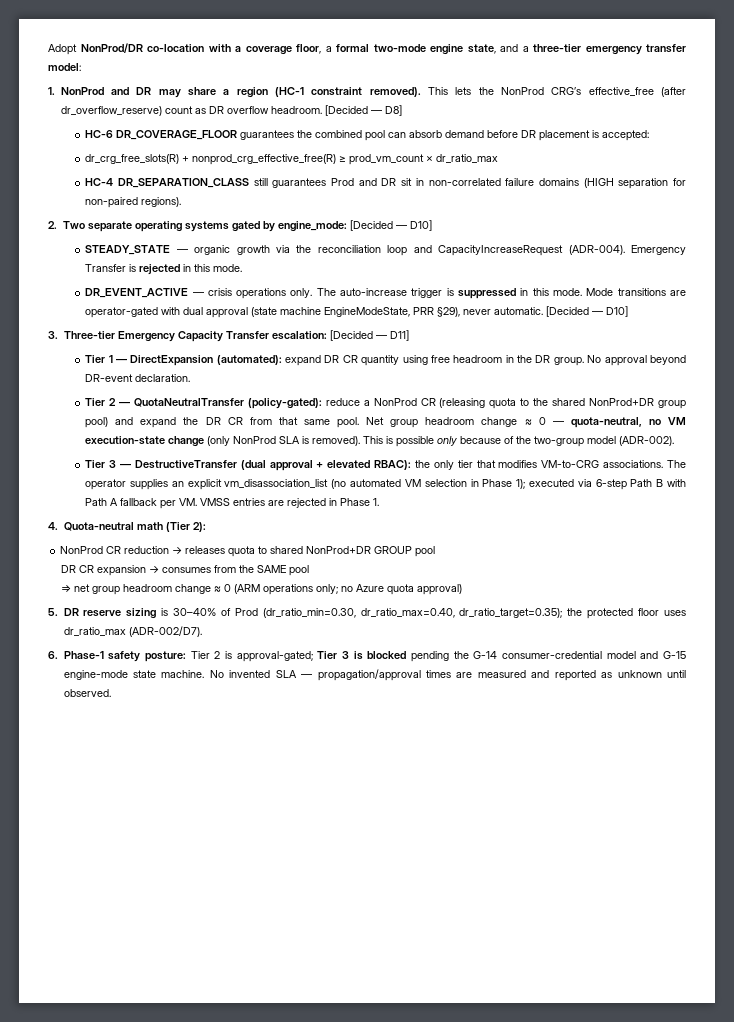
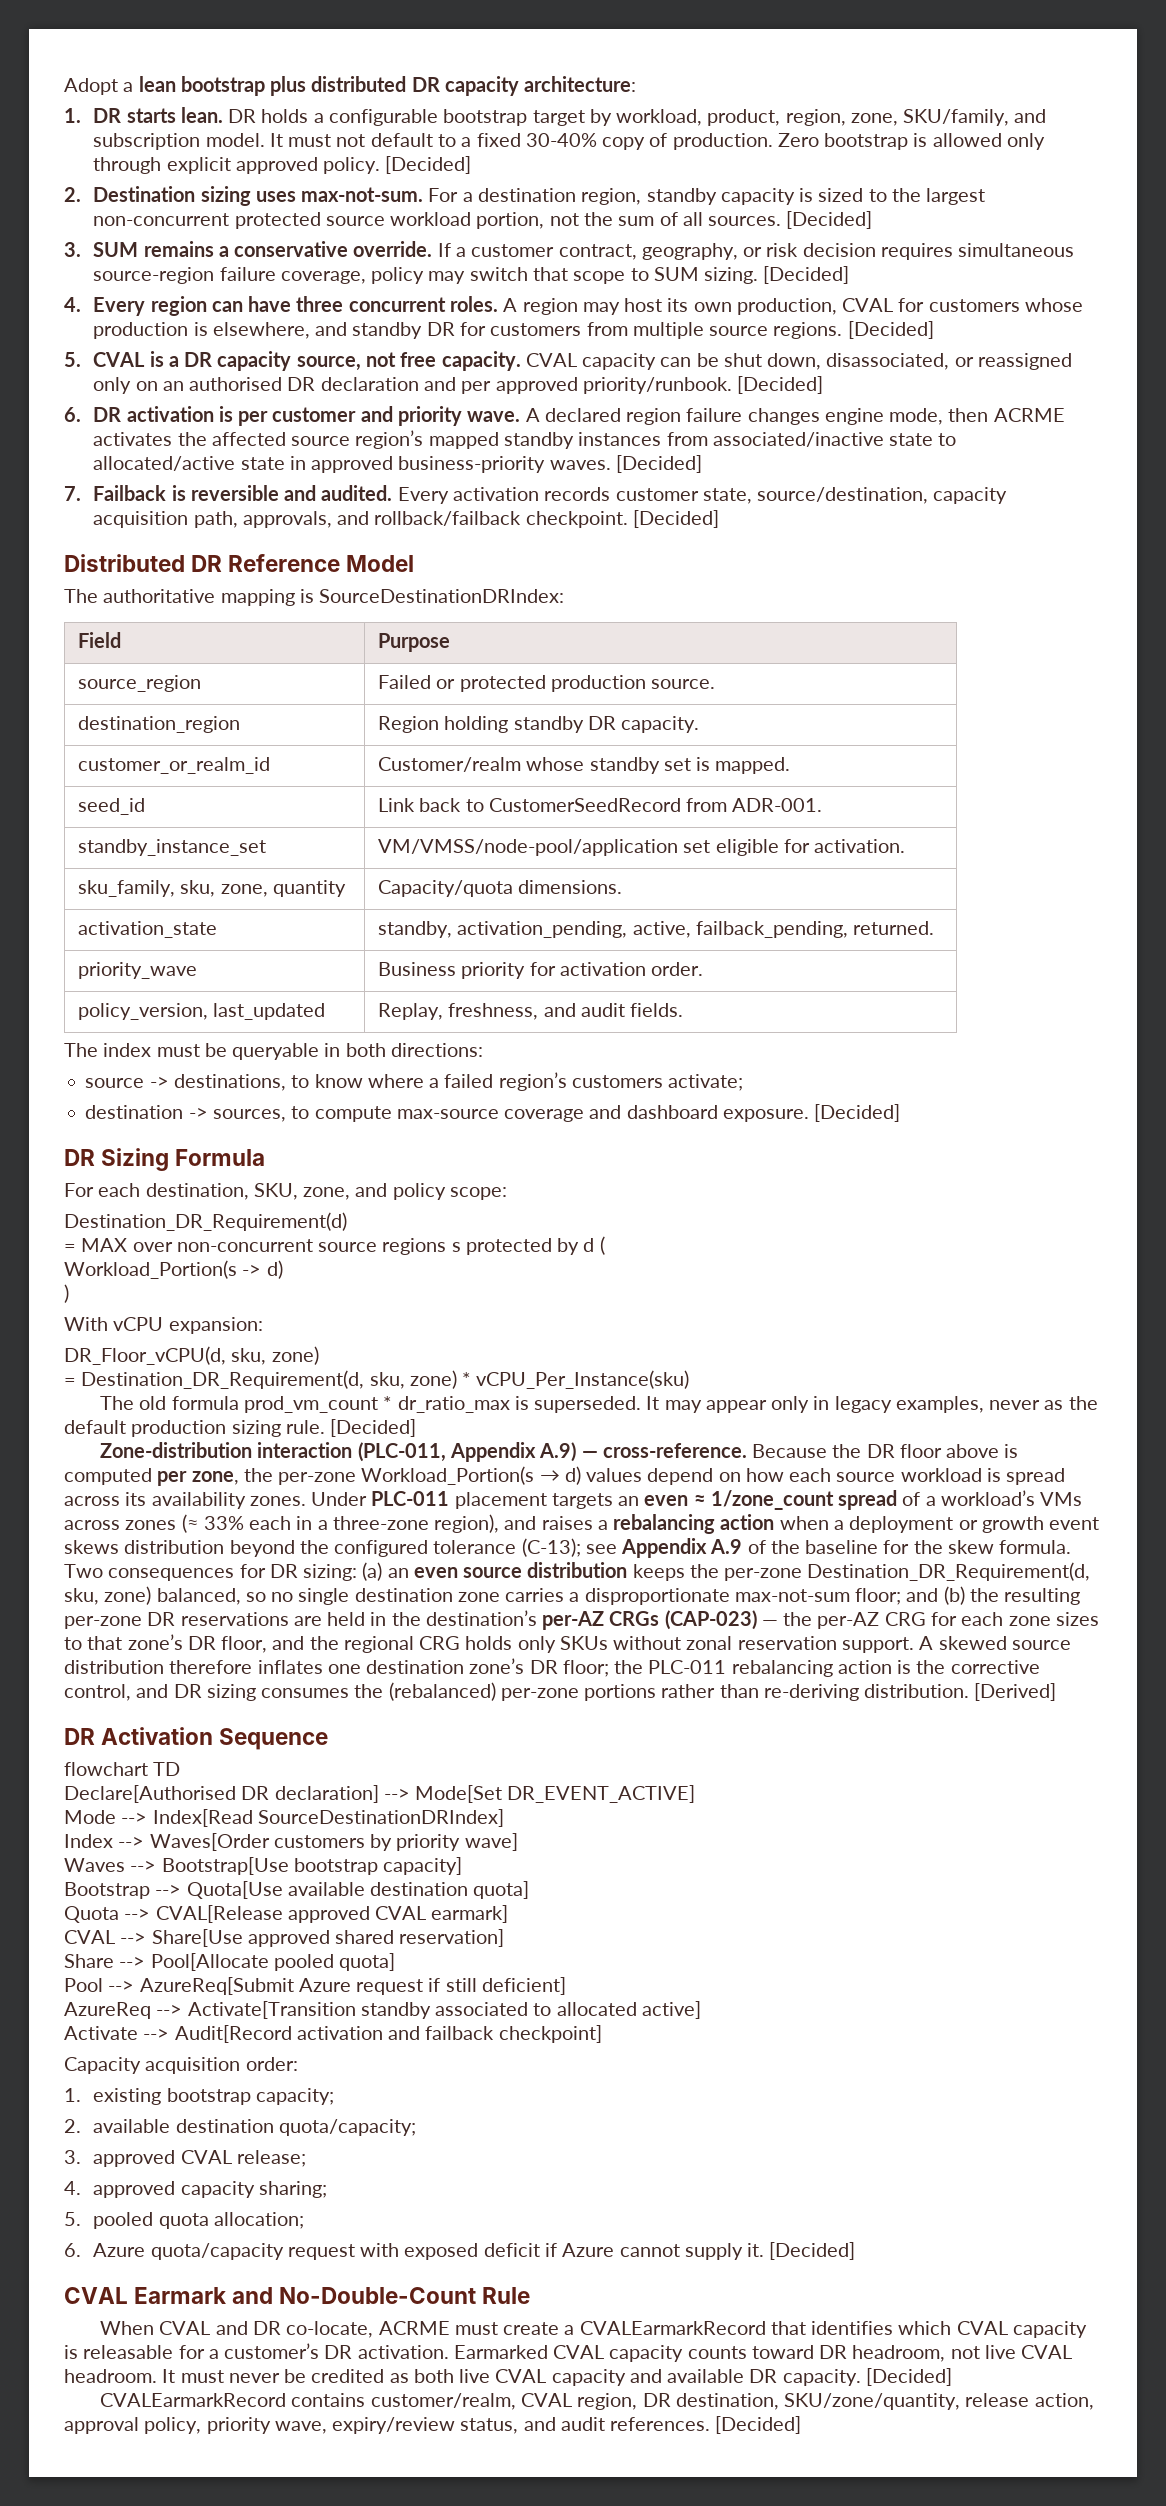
- Adopt NonProd/DR co-location with a coverage floor, a formal two-mode engine state, and a three-tier emergency transfer model:
- 1. NonProd and DR may share a region (HC-1 constraint removed). This lets the NonProd CRG’s effective_free (after dr_overflow_reserve) count as DR overflow headroom. [Decided — D8]
- HC-6 DR_COVERAGE_FLOOR guarantees the combined pool can absorb demand before DR placement is accepted:
- dr_crg_free_slots(R) + nonprod_crg_effective_free(R) ≥ prod_vm_count × dr_ratio_max
- HC-4 DR_SEPARATION_CLASS still guarantees Prod and DR sit in non-correlated failure domains (HIGH separation for non-paired regions).
- 2. Two separate operating systems gated by engine_mode: [Decided — D10]
- STEADY_STATE — organic growth via the reconciliation loop and CapacityIncreaseRequest (ADR-004). Emergency Transfer is rejected in this mode.
- DR_EVENT_ACTIVE — crisis operations only. The auto-increase trigger is suppressed in this mode. Mode transitions are operator-gated with dual approval (state machine EngineModeState, PRR §29), never automatic. [Decided — D10]
- 3. Three-tier Emergency Capacity Transfer escalation: [Decided — D11]
- Tier 1 — DirectExpansion (automated): expand DR CR quantity using free headroom in the DR group. No approval beyond DR-event declaration.
- Tier 2 — QuotaNeutralTransfer (policy-gated): reduce a NonProd CR (releasing quota to the shared NonProd+DR group pool) and expand the DR CR from that same pool. Net group headroom change ≈ 0 — quota-neutral, no VM execution-state change (only NonProd SLA is removed). This is possible only because of the two-group model (ADR-002).
- Tier 3 — DestructiveTransfer (dual approval + elevated RBAC): the only tier that modifies VM-to-CRG associations. The operator supplies an explicit vm_disassociation_list (no automated VM selection in Phase 1); executed via 6-step Path B with Path A fallback per VM. VMSS entries are rejected in Phase 1.
- 4. Quota-neutral math (Tier 2):
- NonProd CR reduction → releases quota to shared NonProd+DR GROUP pool
- DR CR expansion → consumes from the SAME pool
- ⇒ net group headroom change ≈ 0 (ARM operations only; no Azure quota approval)
- 5. DR reserve sizing is 30–40% of Prod (dr_ratio_min=0.30, dr_ratio_max=0.40, dr_ratio_target=0.35); the protected floor uses dr_ratio_max (ADR-002/D7).
- 6. Phase-1 safety posture: Tier 2 is approval-gated; Tier 3 is blocked pending the G-14 consumer-credential model and G-15 engine-mode state machine. No invented SLA — propagation/approval times are measured and reported as unknown until observed.
+ Adopt a lean bootstrap plus distributed DR capacity architecture:
+ 1. DR starts lean. DR holds a configurable bootstrap target by workload, product, region, zone, SKU/family, and subscription model. It must not default to a fixed 30-40% copy of production. Zero bootstrap is allowed only through explicit approved policy. [Decided]
+ 2. Destination sizing uses max-not-sum. For a destination region, standby capacity is sized to the largest non-concurrent protected source workload portion, not the sum of all sources. [Decided]
+ 3. SUM remains a conservative override. If a customer contract, geography, or risk decision requires simultaneous source-region failure coverage, policy may switch that scope to SUM sizing. [Decided]
+ 4. Every region can have three concurrent roles. A region may host its own production, CVAL for customers whose production is elsewhere, and standby DR for customers from multiple source regions. [Decided]
+ 5. CVAL is a DR capacity source, not free capacity. CVAL capacity can be shut down, disassociated, or reassigned only on an authorised DR declaration and per approved priority/runbook. [Decided]
+ 6. DR activation is per customer and priority wave. A declared region failure changes engine mode, then ACRME activates the affected source region’s mapped standby instances from associated/inactive state to allocated/active state in approved business-priority waves. [Decided]
+ 7. Failback is reversible and audited. Every activation records customer state, source/destination, capacity acquisition path, approvals, and rollback/failback checkpoint. [Decided]
+ Distributed DR Reference Model
+ The authoritative mapping is SourceDestinationDRIndex:
+ Field | Purpose
+ source_region | Failed or protected production source.
+ destination_region | Region holding standby DR capacity.
+ customer_or_realm_id | Customer/realm whose standby set is mapped.
+ seed_id | Link back to CustomerSeedRecord from ADR-001.
+ standby_instance_set | VM/VMSS/node-pool/application set eligible for activation.
+ sku_family, sku, zone, quantity | Capacity/quota dimensions.
+ activation_state | standby, activation_pending, active, failback_pending, returned.
+ priority_wave | Business priority for activation order.
+ policy_version, last_updated | Replay, freshness, and audit fields.
+ The index must be queryable in both directions:
+ source -> destinations, to know where a failed region’s customers activate;
+ destination -> sources, to compute max-source coverage and dashboard exposure. [Decided]
+ DR Sizing Formula
+ For each destination, SKU, zone, and policy scope:
+ Destination_DR_Requirement(d)
+ = MAX over non-concurrent source regions s protected by d (
+ Workload_Portion(s -> d)
+ )
+ With vCPU expansion:
+ DR_Floor_vCPU(d, sku, zone)
+ = Destination_DR_Requirement(d, sku, zone) * vCPU_Per_Instance(sku)
+ The old formula prod_vm_count * dr_ratio_max is superseded. It may appear only in legacy examples, never as the default production sizing rule. [Decided]
+ Zone-distribution interaction (PLC-011, Appendix A.9) — cross-reference. Because the DR floor above is computed per zone, the per-zone Workload_Portion(s → d) values depend on how each source workload is spread across its availability zones. Under PLC-011 placement targets an even ≈ 1/zone_count spread of a workload’s VMs across zones (≈ 33% each in a three-zone region), and raises a rebalancing action when a deployment or growth event skews distribution beyond the configured tolerance (C-13); see Appendix A.9 of the baseline for the skew formula. Two consequences for DR sizing: (a) an even source distribution keeps the per-zone Destination_DR_Requirement(d, sku, zone) balanced, so no single destination zone carries a disproportionate max-not-sum floor; and (b) the resulting per-zone DR reservations are held in the destination’s per-AZ CRGs (CAP-023) — the per-AZ CRG for each zone sizes to that zone’s DR floor, and the regional CRG holds only SKUs without zonal reservation support. A skewed source distribution therefore inflates one destination zone’s DR floor; the PLC-011 rebalancing action is the corrective control, and DR sizing consumes the (rebalanced) per-zone portions rather than re-deriving distribution. [Derived]
+ DR Activation Sequence
+ flowchart TD
+ Declare[Authorised DR declaration] --> Mode[Set DR_EVENT_ACTIVE]
+ Mode --> Index[Read SourceDestinationDRIndex]
+ Index --> Waves[Order customers by priority wave]
+ Waves --> Bootstrap[Use bootstrap capacity]
+ Bootstrap --> Quota[Use available destination quota]
+ Quota --> CVAL[Release approved CVAL earmark]
+ CVAL --> Share[Use approved shared reservation]
+ Share --> Pool[Allocate pooled quota]
+ Pool --> AzureReq[Submit Azure request if still deficient]
+ AzureReq --> Activate[Transition standby associated to allocated active]
+ Activate --> Audit[Record activation and failback checkpoint]
+ Capacity acquisition order:
+ 1. existing bootstrap capacity;
+ 2. available destination quota/capacity;
+ 3. approved CVAL release;
+ 4. approved capacity sharing;
+ 5. pooled quota allocation;
+ 6. Azure quota/capacity request with exposed deficit if Azure cannot supply it. [Decided]
+ CVAL Earmark and No-Double-Count Rule
+ When CVAL and DR co-locate, ACRME must create a CVALEarmarkRecord that identifies which CVAL capacity is releasable for a customer’s DR activation. Earmarked CVAL capacity counts toward DR headroom, not live CVAL headroom. It must never be credited as both live CVAL capacity and available DR capacity. [Decided]
+ CVALEarmarkRecord contains customer/realm, CVAL region, DR destination, SKU/zone/quantity, release action, approval policy, priority wave, expiry/review status, and audit references. [Decided]

